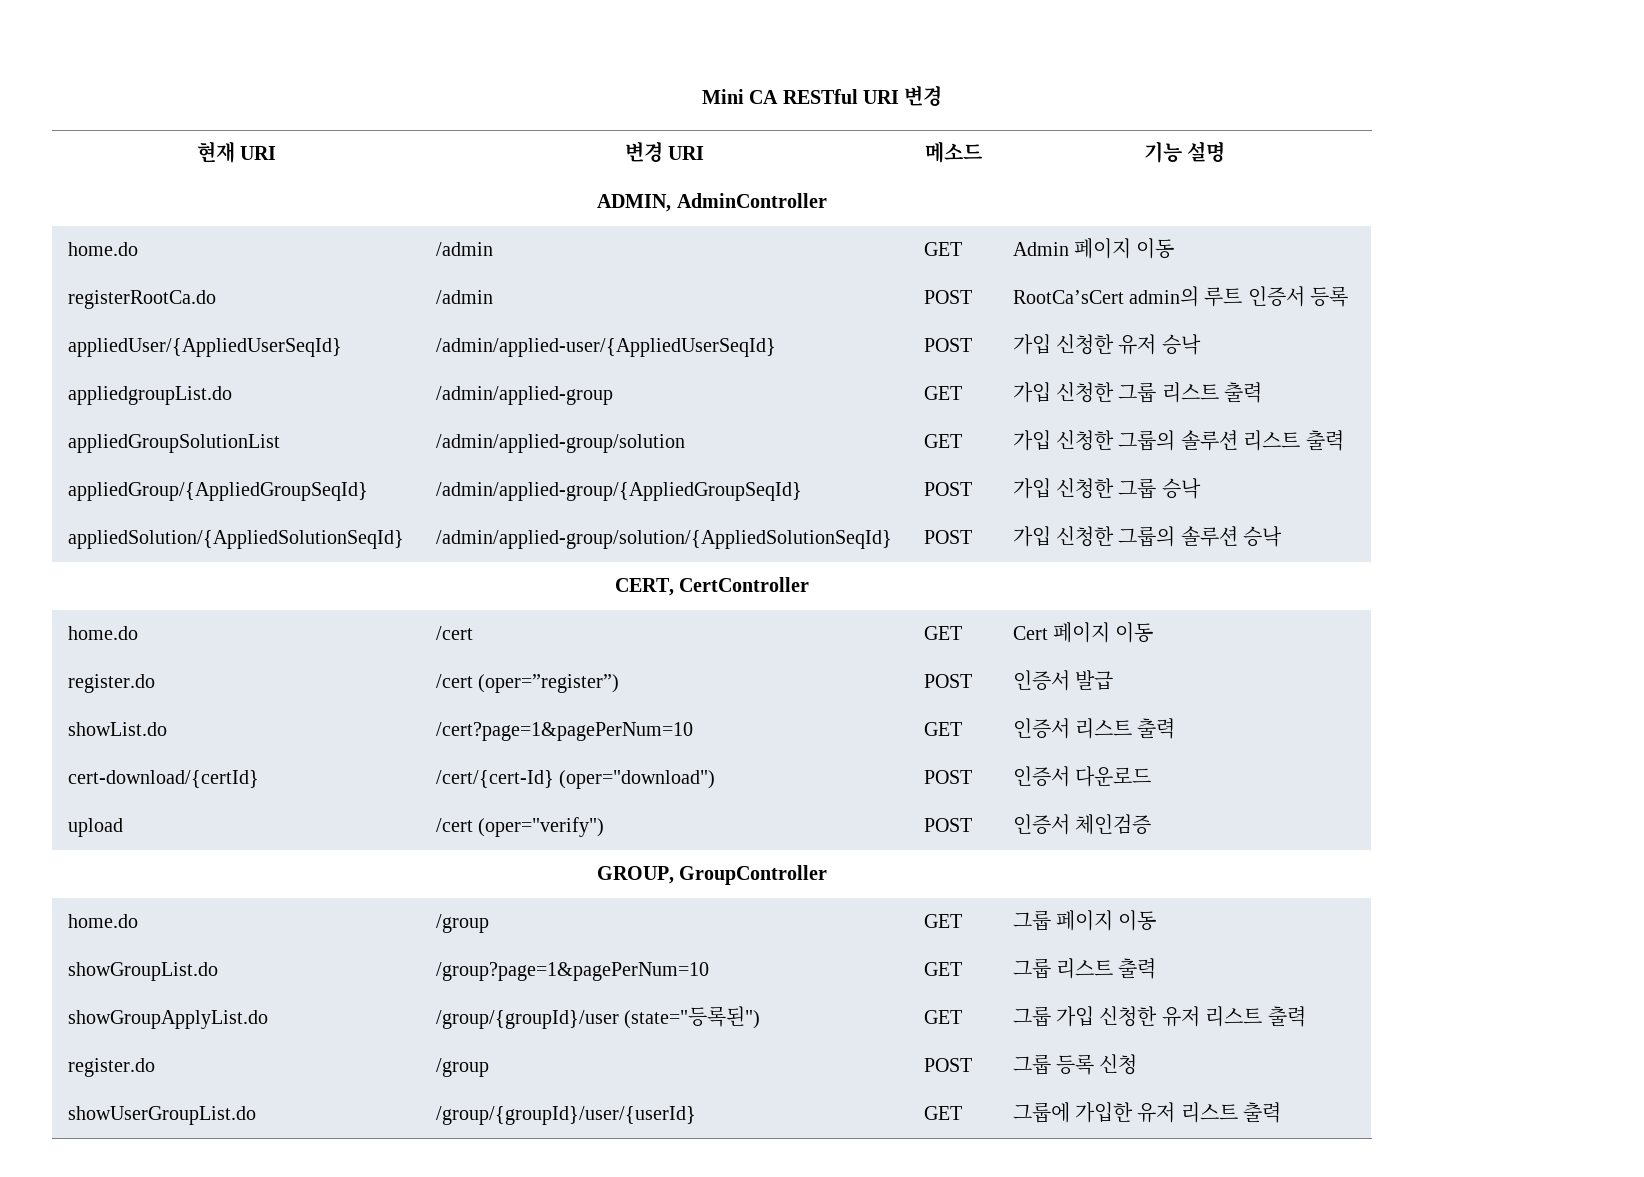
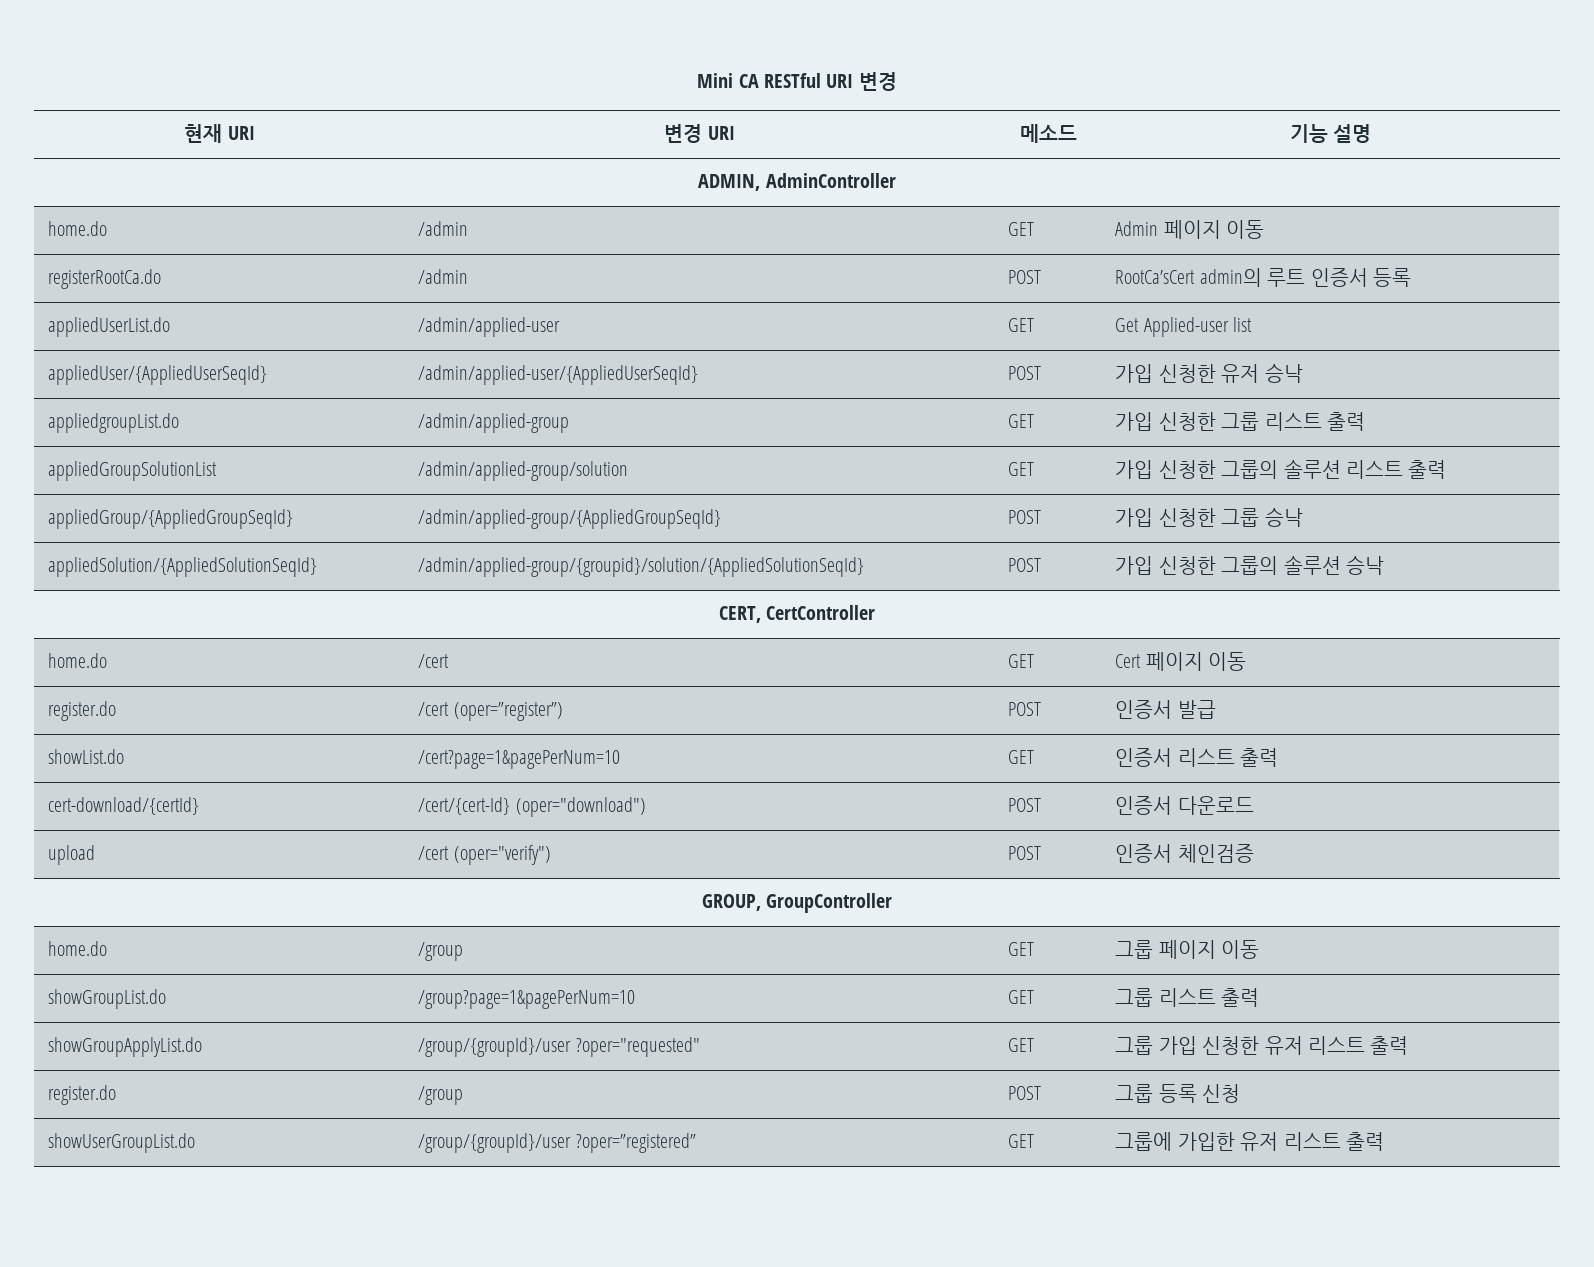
+ appliedUserList.do | /admin/applied-user | GET | Get Applied-user list
- appliedSolution/{AppliedSolutionSeqId} | /admin/applied-group/solution/{AppliedSolutionSeqId} | POST | 가입 신청한 그룹의 솔루션 승낙
+ appliedSolution/{AppliedSolutionSeqId} | /admin/applied-group/{groupid}/solution/{AppliedSolutionSeqId} | POST | 가입 신청한 그룹의 솔루션 승낙
- showGroupApplyList.do | /group/{groupId}/user (state="등록된") | GET | 그룹 가입 신청한 유저 리스트 출력
+ showGroupApplyList.do | /group/{groupId}/user ?oper="requested" | GET | 그룹 가입 신청한 유저 리스트 출력
- showUserGroupList.do | /group/{groupId}/user/{userId} | GET | 그룹에 가입한 유저 리스트 출력
+ showUserGroupList.do | /group/{groupId}/user ?oper=”registered” | GET | 그룹에 가입한 유저 리스트 출력

